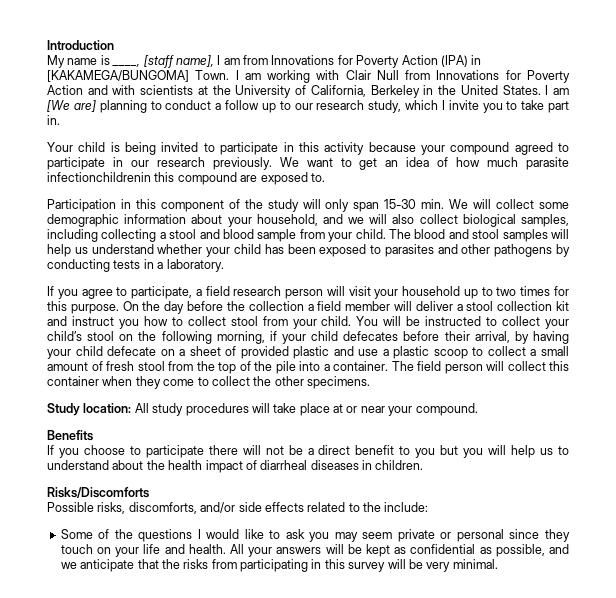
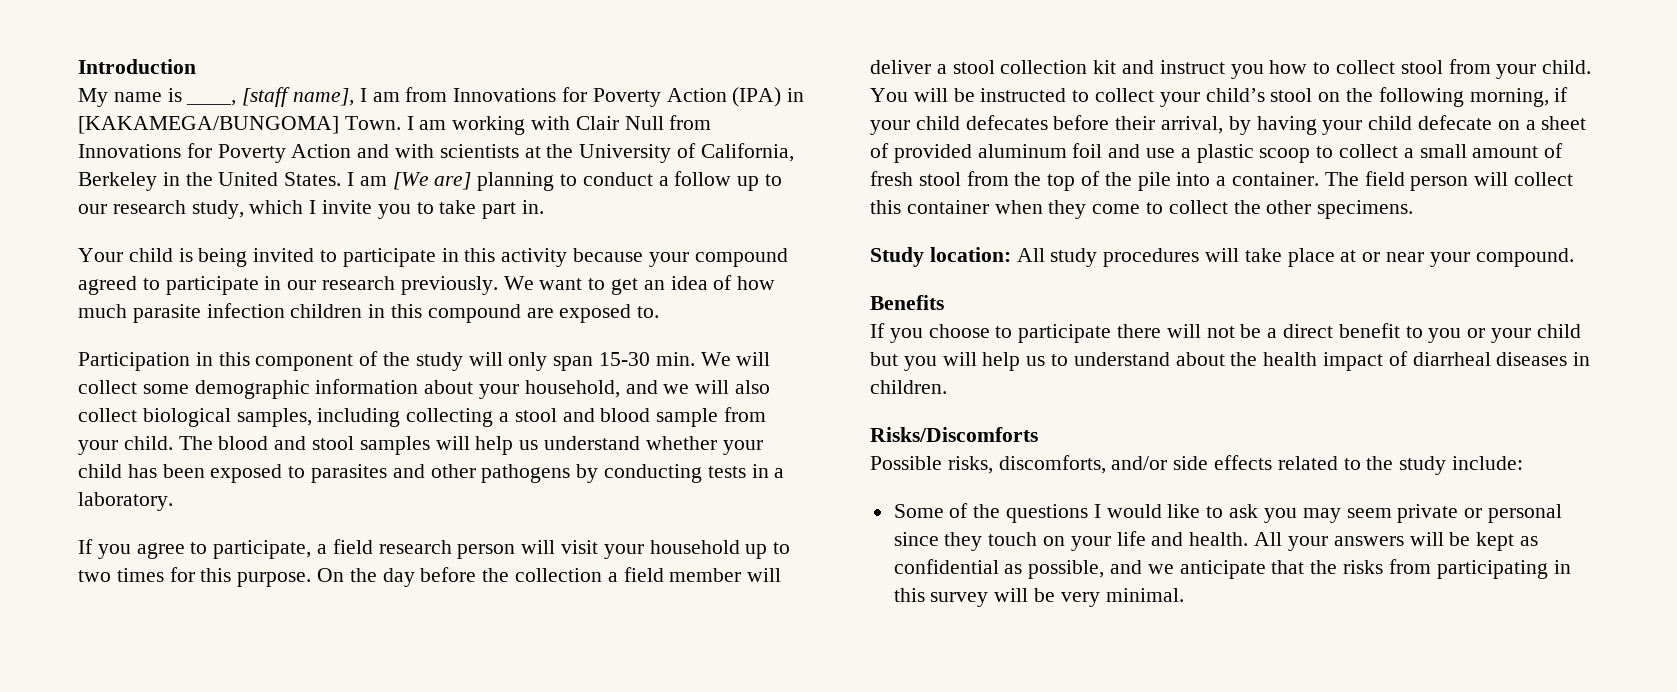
- We want to get an idea of how much parasite infectionchildrenin this compound are exposed to.
+ We want to get an idea of how much parasite infection children in this compound are exposed to.
- You will be instructed to collect your child’s stool on the following morning, if your child defecates before their arrival, by having your child defecate on a sheet of provided plastic and use a plastic scoop to collect a small amount of fresh stool from the top of the pile into a container.
+ You will be instructed to collect your child’s stool on the following morning, if your child defecates before their arrival, by having your child defecate on a sheet of provided aluminum foil and use a plastic scoop to collect a small amount of fresh stool from the top of the pile into a container.
- If you choose to participate there will not be a direct benefit to you but you will help us to understand about the health impact of diarrheal diseases in children.
+ If you choose to participate there will not be a direct benefit to you or your child but you will help us to understand about the health impact of diarrheal diseases in children.
- Possible risks, discomforts, and/or side effects related to the include:
+ Possible risks, discomforts, and/or side effects related to the study include:

